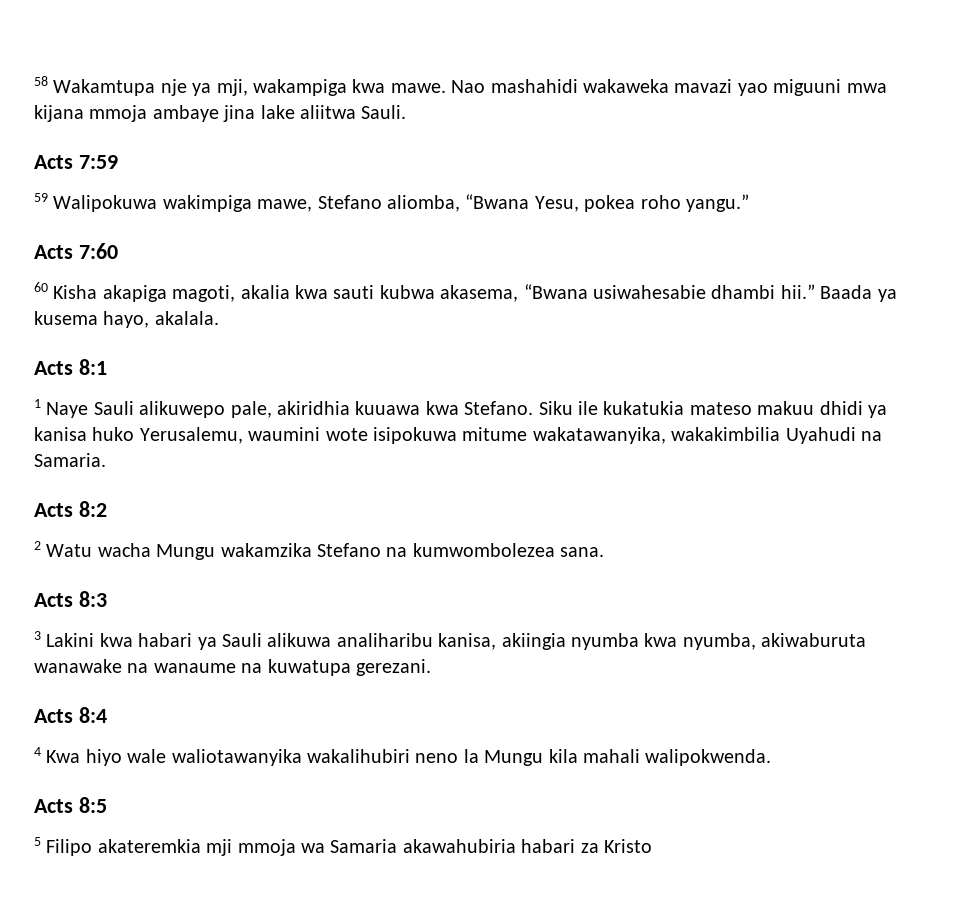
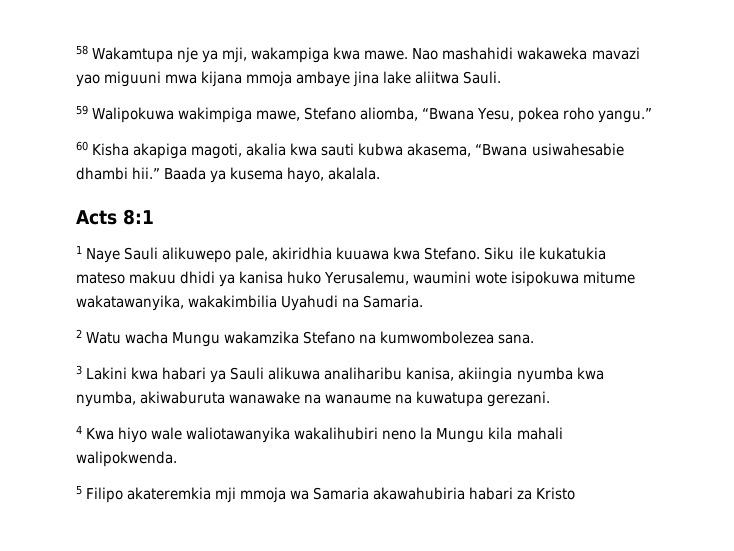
- Acts 7:59
- Acts 7:60
- Acts 8:2
- Acts 8:3
- Acts 8:4
- Acts 8:5

